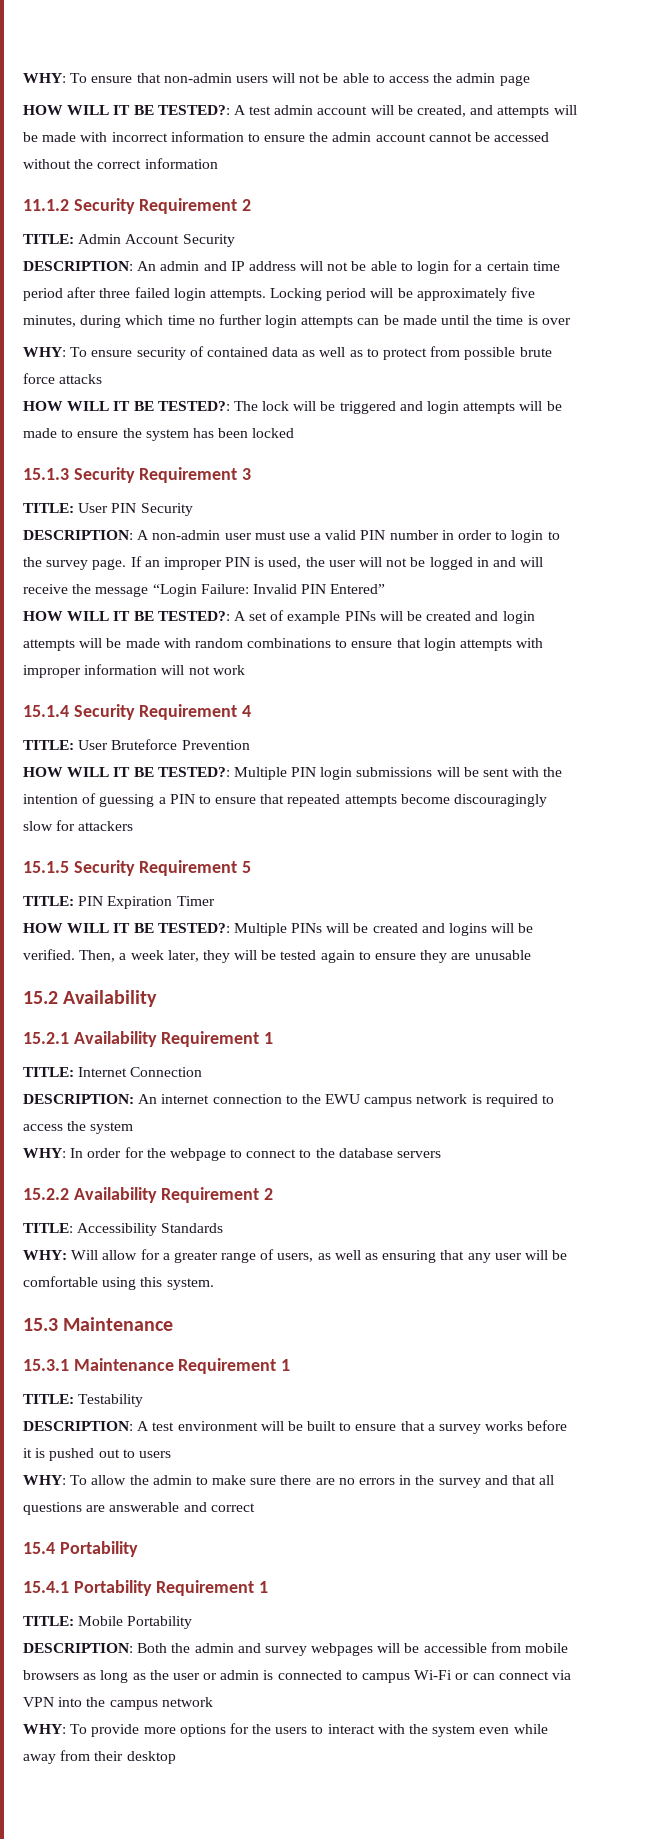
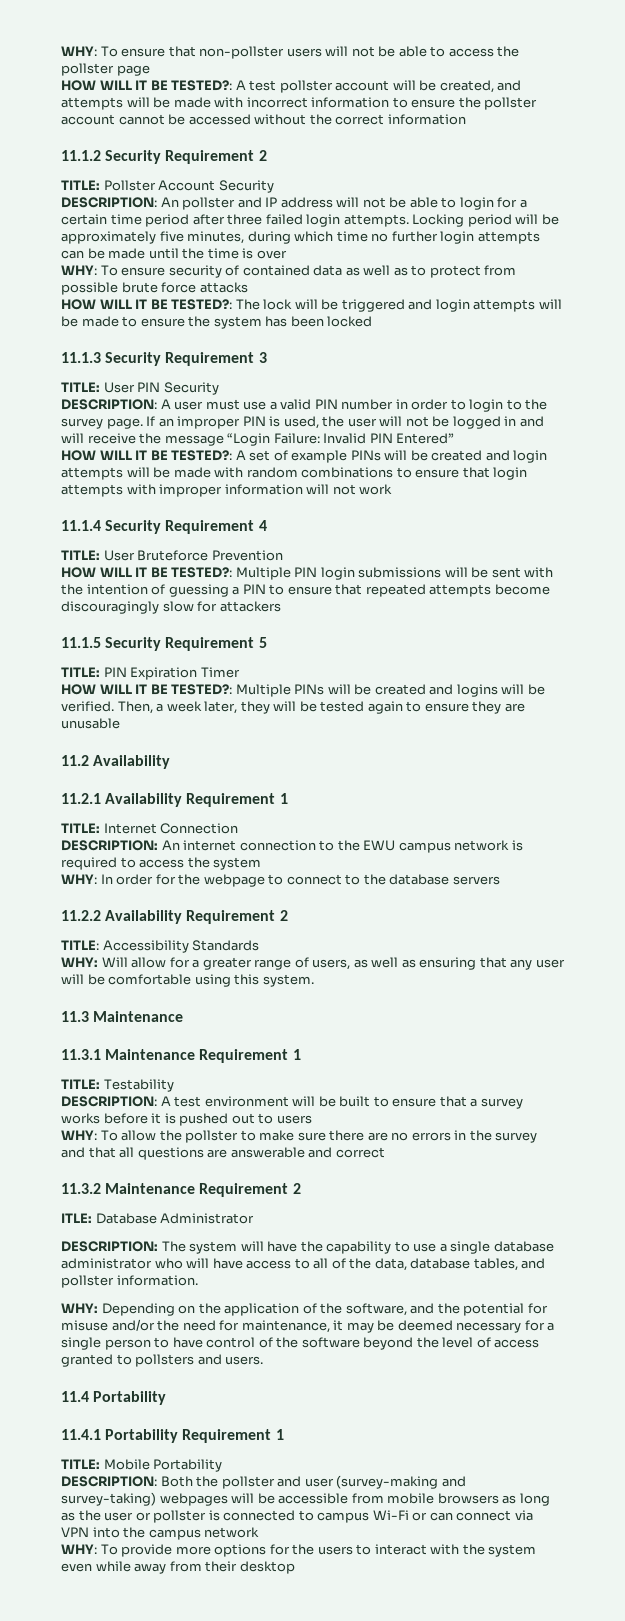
- WHY: To ensure that non-admin users will not be able to access the admin page
+ WHY: To ensure that non-pollster users will not be able to access the pollster page
- HOW WILL IT BE TESTED?: A test admin account will be created, and attempts will be made with incorrect information to ensure the admin account cannot be accessed without the correct information
+ HOW WILL IT BE TESTED?: A test pollster account will be created, and attempts will be made with incorrect information to ensure the pollster account cannot be accessed without the correct information
- TITLE: Admin Account Security
+ TITLE: Pollster Account Security
- DESCRIPTION: An admin and IP address will not be able to login for a certain time period after three failed login attempts.
+ DESCRIPTION: An pollster and IP address will not be able to login for a certain time period after three failed login attempts.
- 15.1.3 Security Requirement 3
+ 11.1.3 Security Requirement 3
- DESCRIPTION: A non-admin user must use a valid PIN number in order to login to the survey page.
+ DESCRIPTION: A user must use a valid PIN number in order to login to the survey page.
- 15.1.4 Security Requirement 4
+ 11.1.4 Security Requirement 4
- 15.1.5 Security Requirement 5
+ 11.1.5 Security Requirement 5
- 15.2 Availability
+ 11.2 Availability
- 15.2.1 Availability Requirement 1
+ 11.2.1 Availability Requirement 1
- 15.2.2 Availability Requirement 2
+ 11.2.2 Availability Requirement 2
- 15.3 Maintenance
+ 11.3 Maintenance
- 15.3.1 Maintenance Requirement 1
+ 11.3.1 Maintenance Requirement 1
- WHY: To allow the admin to make sure there are no errors in the survey and that all questions are answerable and correct
+ WHY: To allow the pollster to make sure there are no errors in the survey and that all questions are answerable and correct
- 15.4 Portability
- 15.4.1 Portability Requirement 1
+ 11.3.2 Maintenance Requirement 2
+ ITLE: Database Administrator
+ DESCRIPTION: The system will have the capability to use a single database administrator who will have access to all of the data, database tables, and pollster information.
+ WHY: Depending on the application of the software, and the potential for misuse and/or the need for maintenance, it may be deemed necessary for a single person to have control of the software beyond the level of access granted to pollsters and users.
+ 11.4 Portability
+ 11.4.1 Portability Requirement 1
- DESCRIPTION: Both the admin and survey webpages will be accessible from mobile browsers as long as the user or admin is connected to campus Wi-Fi or can connect via VPN into the campus network
+ DESCRIPTION: Both the pollster and user (survey-making and survey-taking) webpages will be accessible from mobile browsers as long as the user or pollster is connected to campus Wi-Fi or can connect via VPN into the campus network

